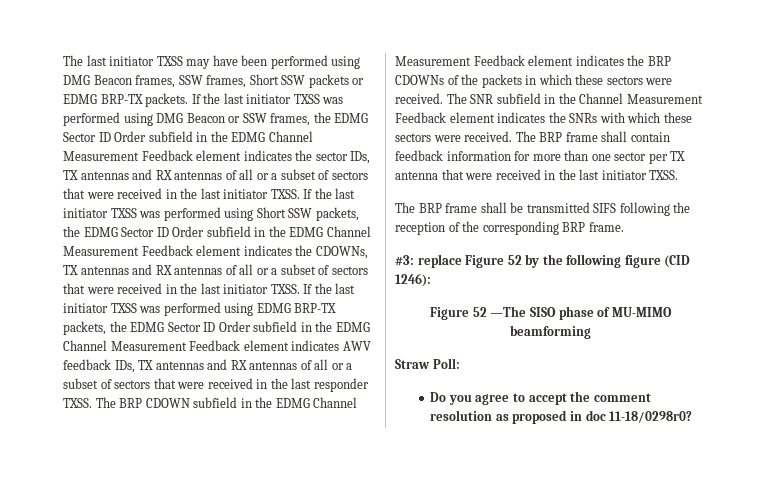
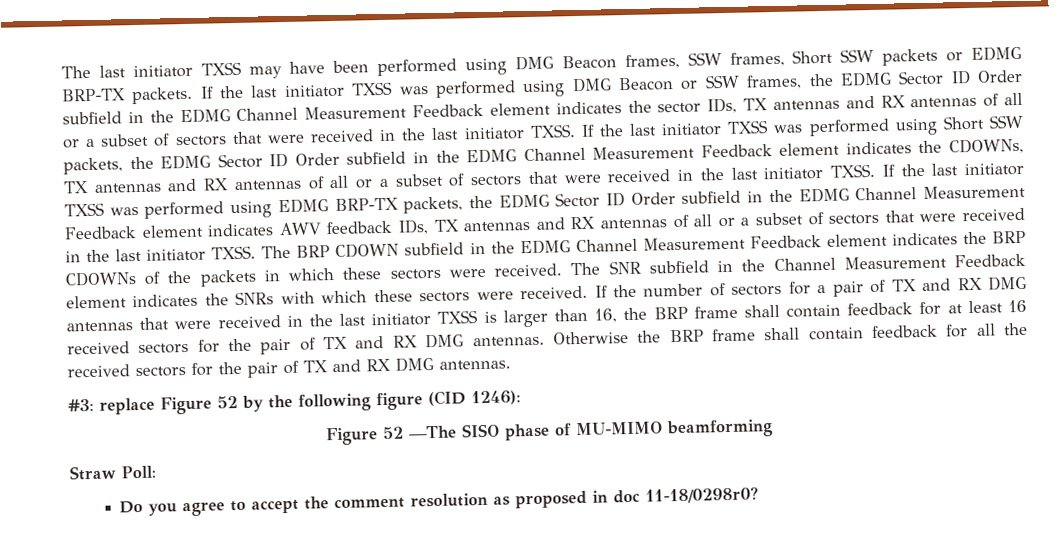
- If the last initiator TXSS was performed using EDMG BRP-TX packets, the EDMG Sector ID Order subfield in the EDMG Channel Measurement Feedback element indicates AWV feedback IDs, TX antennas and RX antennas of all or a subset of sectors that were received in the last responder TXSS.
+ If the last initiator TXSS was performed using EDMG BRP-TX packets, the EDMG Sector ID Order subfield in the EDMG Channel Measurement Feedback element indicates AWV feedback IDs, TX antennas and RX antennas of all or a subset of sectors that were received in the last initiator TXSS.
- The BRP frame shall contain feedback information for more than one sector per TX antenna that were received in the last initiator TXSS.
- The BRP frame shall be transmitted SIFS following the reception of the corresponding BRP frame.
+ If the number of sectors for a pair of TX and RX DMG antennas that were received in the last initiator TXSS is larger than 16, the BRP frame shall contain feedback for at least 16 received sectors for the pair of TX and RX DMG antennas. Otherwise the BRP frame shall contain feedback for all the received sectors for the pair of TX and RX DMG antennas.

